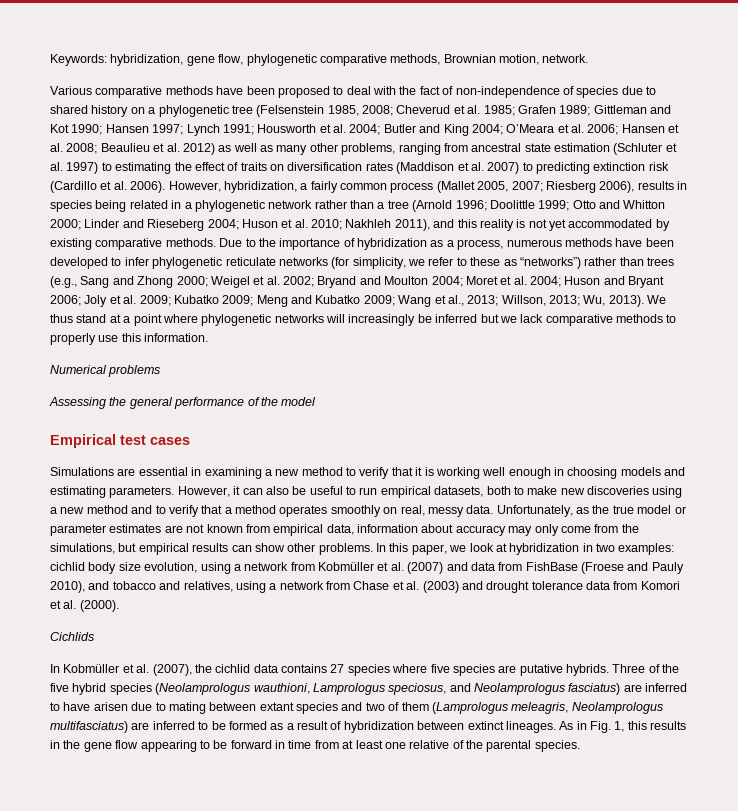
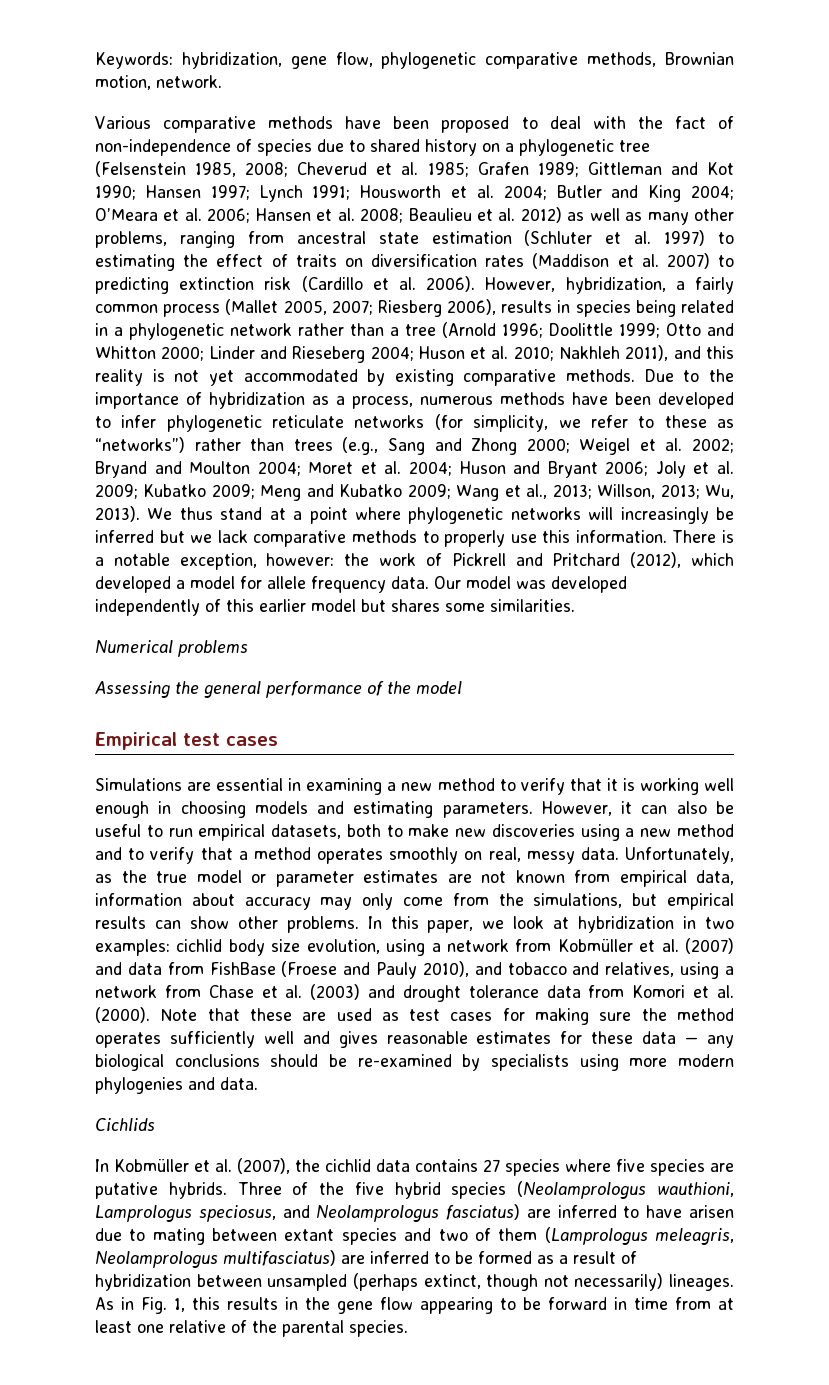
+ There is a notable exception, however: the work of Pickrell and Pritchard (2012), which developed a model for allele frequency data. Our model was developed independently of this earlier model but shares some similarities.
+ Note that these are used as test cases for making sure the method operates sufficiently well and gives reasonable estimates for these data — any biological conclusions should be re-examined by specialists using more modern phylogenies and data.
- Three of the five hybrid species (Neolamprologus wauthioni, Lamprologus speciosus, and Neolamprologus fasciatus) are inferred to have arisen due to mating between extant species and two of them (Lamprologus meleagris, Neolamprologus multifasciatus) are inferred to be formed as a result of hybridization between extinct lineages.
+ Three of the five hybrid species (Neolamprologus wauthioni, Lamprologus speciosus, and Neolamprologus fasciatus) are inferred to have arisen due to mating between extant species and two of them (Lamprologus meleagris, Neolamprologus multifasciatus) are inferred to be formed as a result of hybridization between unsampled (perhaps extinct, though not necessarily) lineages.

